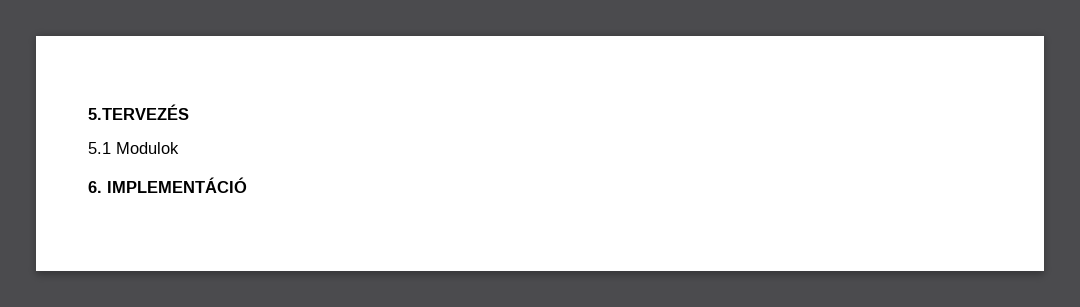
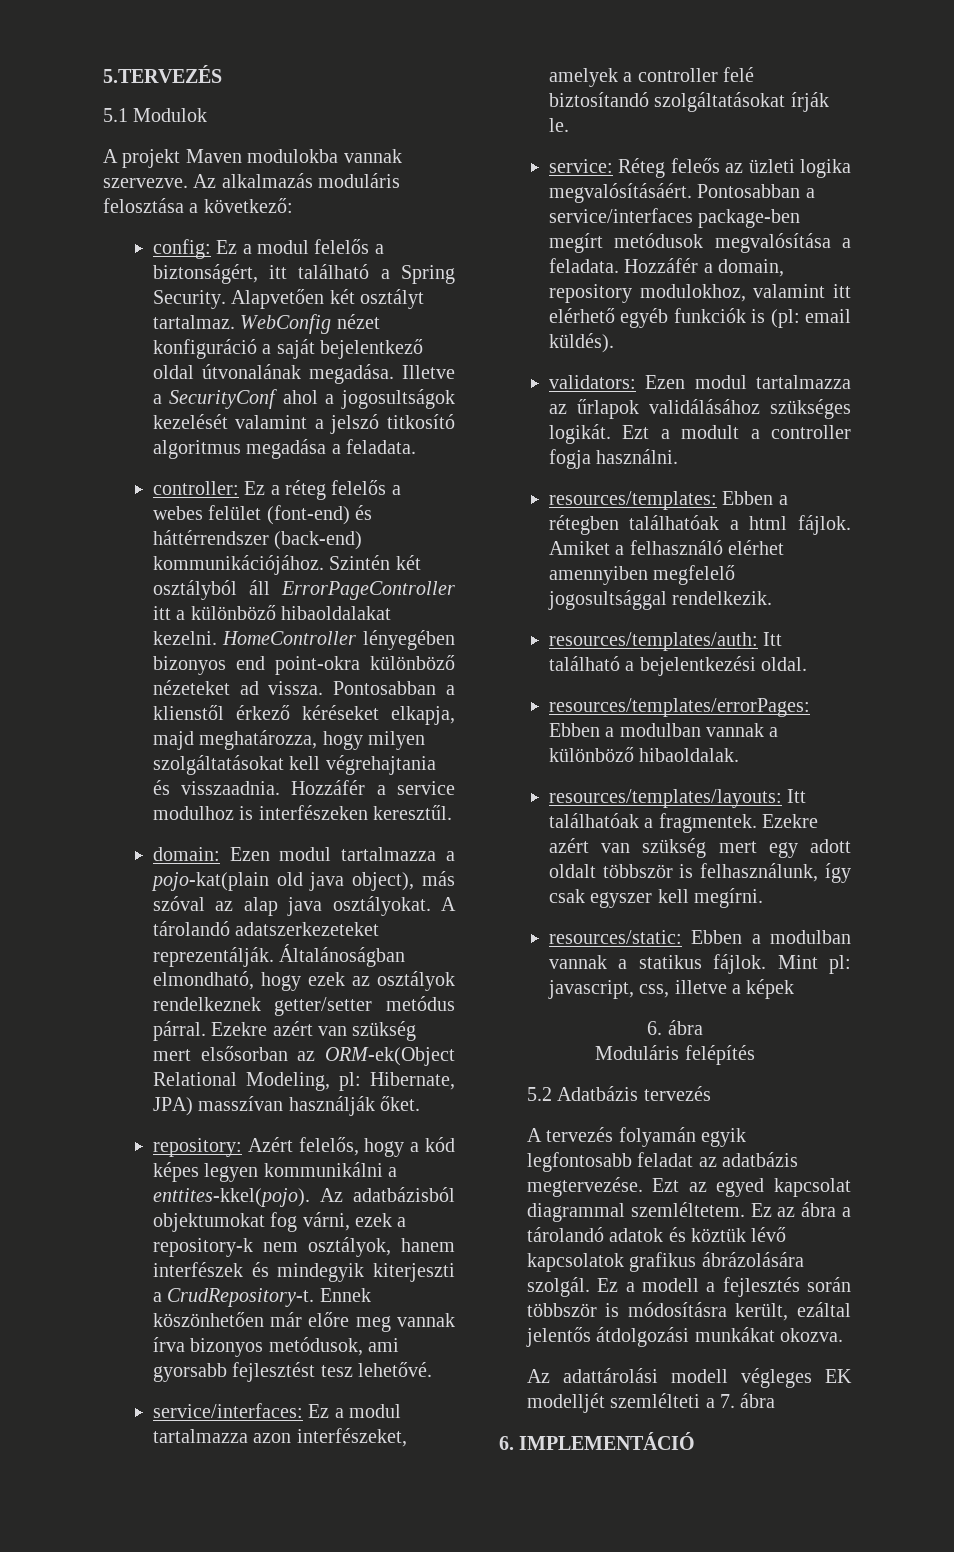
+ A projekt Maven modulokba vannak szervezve. Az alkalmazás moduláris felosztása a következő:
+ config: Ez a modul felelős a biztonságért, itt található a Spring Security. Alapvetően két osztályt tartalmaz. WebConfig nézet konfiguráció a saját bejelentkező oldal útvonalának megadása. Illetve a SecurityConf ahol a jogosultságok kezelését valamint a jelszó titkosító algoritmus megadása a feladata.
+ controller: Ez a réteg felelős a webes felület (font-end) és háttérrendszer (back-end) kommunikációjához. Szintén két osztályból áll ErrorPageController itt a különböző hibaoldalakat kezelni. HomeController lényegében bizonyos end point-okra különböző nézeteket ad vissza. Pontosabban a klienstől érkező kéréseket elkapja, majd meghatározza, hogy milyen szolgáltatásokat kell végrehajtania és visszaadnia. Hozzáfér a service modulhoz is interfészeken keresztűl.
+ domain: Ezen modul tartalmazza a pojo-kat(plain old java object), más szóval az alap java osztályokat. A tárolandó adatszerkezeteket reprezentálják. Általánoságban elmondható, hogy ezek az osztályok rendelkeznek getter/setter metódus párral. Ezekre azért van szükség mert elsősorban az ORM-ek(Object Relational Modeling, pl: Hibernate, JPA) masszívan használják őket.
+ repository: Azért felelős, hogy a kód képes legyen kommunikálni a enttites-kkel(pojo). Az adatbázisból objektumokat fog várni, ezek a repository-k nem osztályok, hanem interfészek és mindegyik kiterjeszti a CrudRepository-t. Ennek köszönhetően már előre meg vannak írva bizonyos metódusok, ami gyorsabb fejlesztést tesz lehetővé.
+ service/interfaces: Ez a modul tartalmazza azon interfészeket, amelyek a controller felé biztosítandó szolgáltatásokat írják le.
+ service: Réteg feleős az üzleti logika megvalósításáért. Pontosabban a service/interfaces package-ben megírt metódusok megvalósítása a feladata. Hozzáfér a domain, repository modulokhoz, valamint itt elérhető egyéb funkciók is (pl: email küldés).
+ validators: Ezen modul tartalmazza az űrlapok validálásához szükséges logikát. Ezt a modult a controller fogja használni.
+ resources/templates: Ebben a rétegben találhatóak a html fájlok. Amiket a felhasználó elérhet amennyiben megfelelő jogosultsággal rendelkezik.
+ resources/templates/auth: Itt található a bejelentkezési oldal.
+ resources/templates/errorPages: Ebben a modulban vannak a különböző hibaoldalak.
+ resources/templates/layouts: Itt találhatóak a fragmentek. Ezekre azért van szükség mert egy adott oldalt többször is felhasználunk, így csak egyszer kell megírni.
+ resources/static: Ebben a modulban vannak a statikus fájlok. Mint pl: javascript, css, illetve a képek
+ 6. ábra
+ Moduláris felépítés
+ 5.2 Adatbázis tervezés
+ A tervezés folyamán egyik legfontosabb feladat az adatbázis megtervezése. Ezt az egyed kapcsolat diagrammal szemléltetem. Ez az ábra a tárolandó adatok és köztük lévő kapcsolatok grafikus ábrázolására szolgál. Ez a modell a fejlesztés során többször is módosításra került, ezáltal jelentős átdolgozási munkákat okozva.
+ Az adattárolási modell végleges EK modelljét szemlélteti a 7. ábra

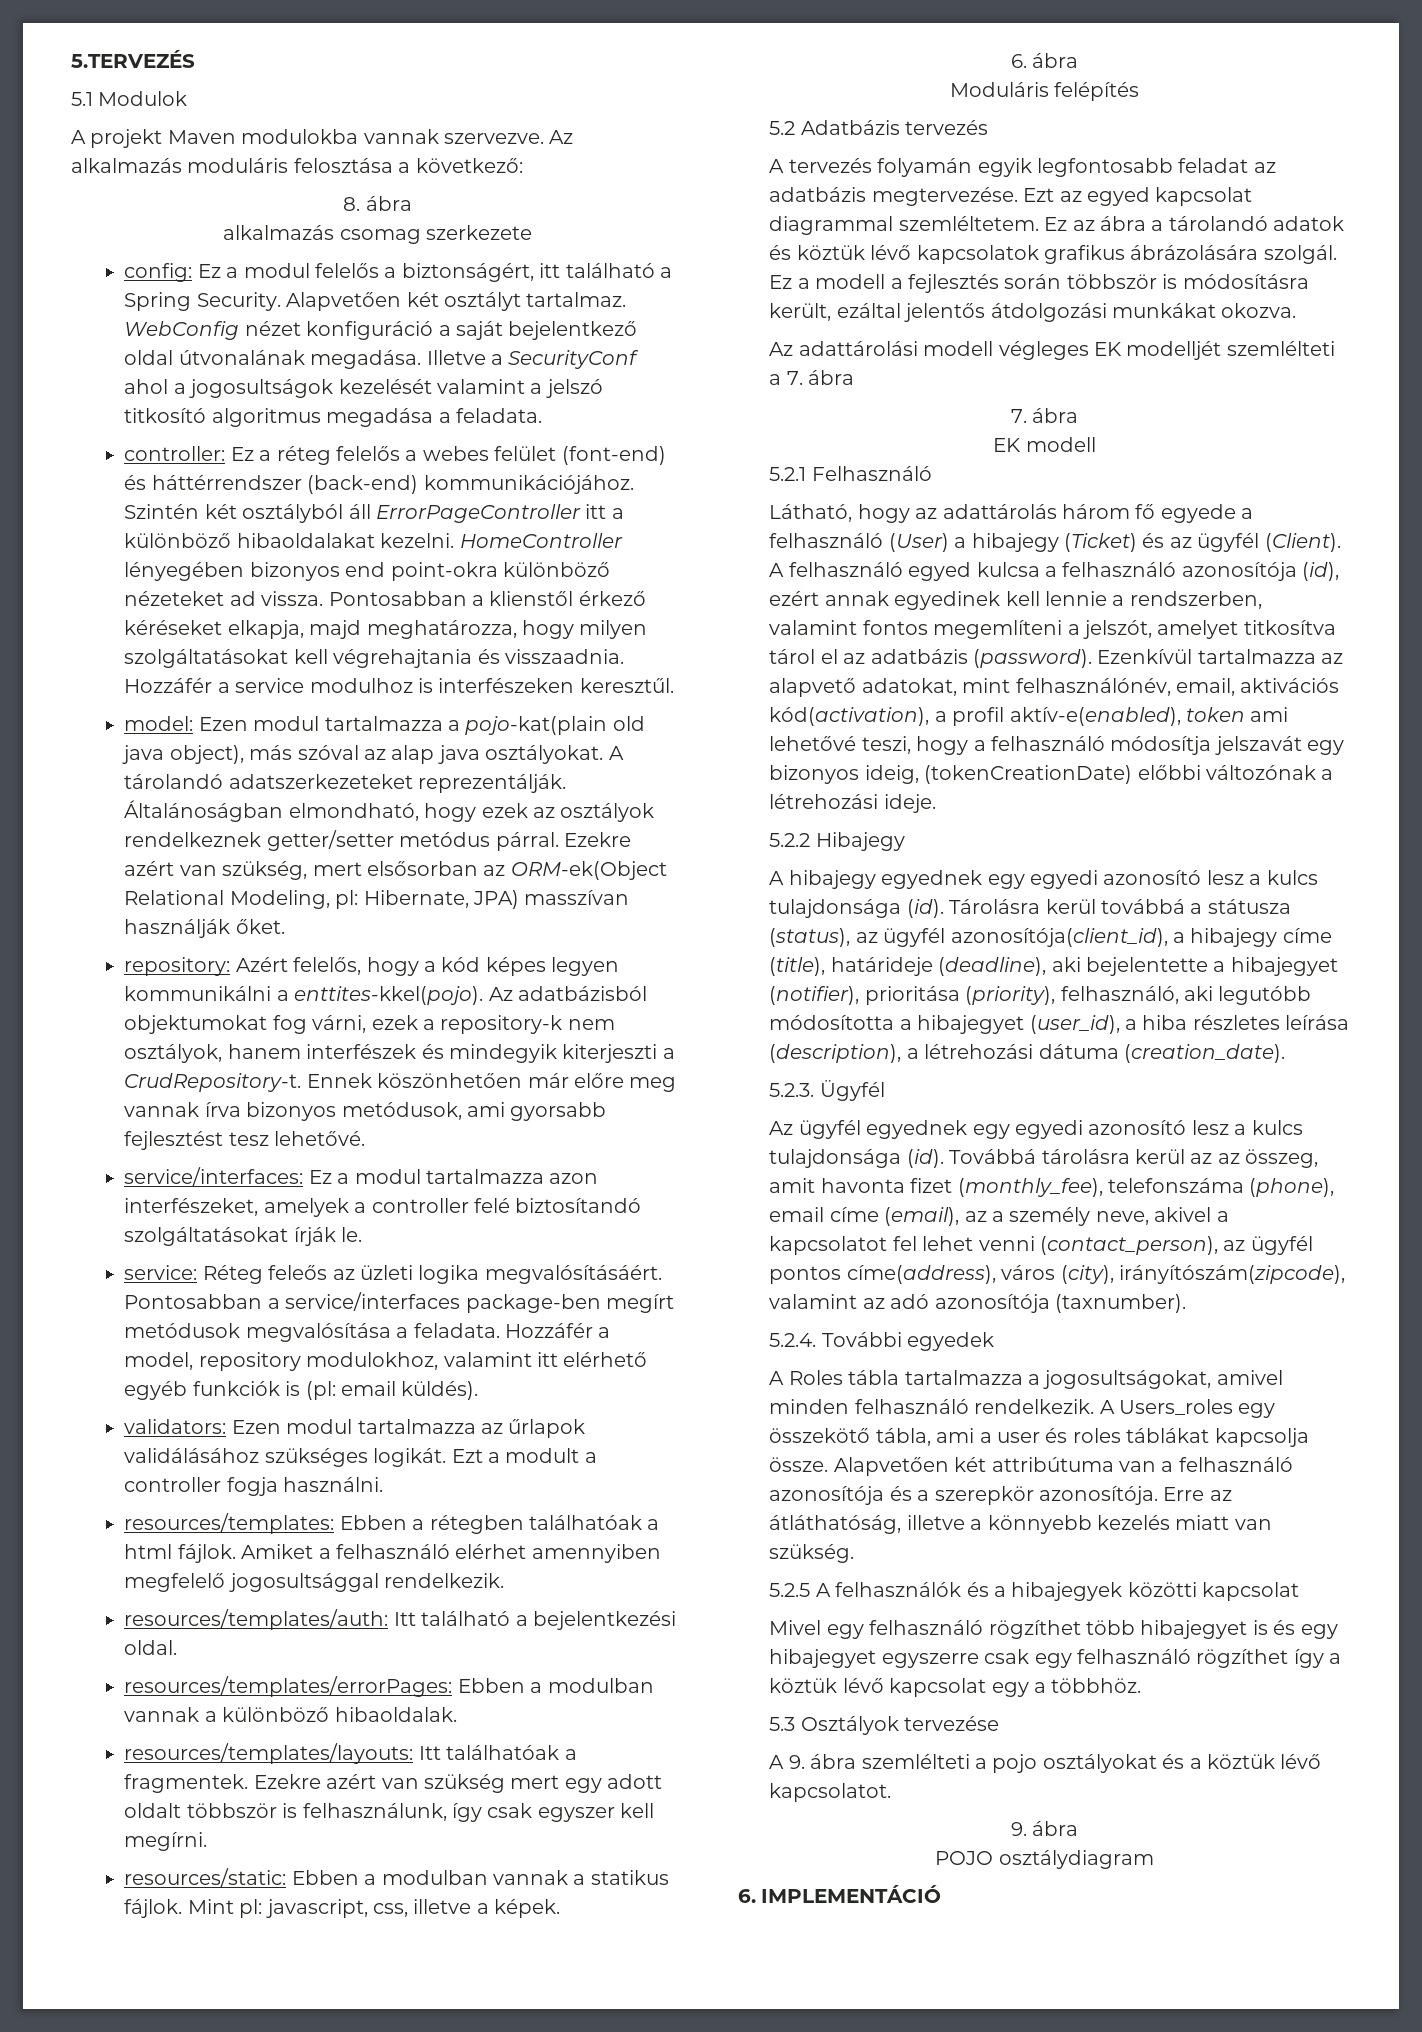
+ 8. ábra
+ alkalmazás csomag szerkezete
- domain: Ezen modul tartalmazza a pojo-kat(plain old java object), más szóval az alap java osztályokat.
+ model: Ezen modul tartalmazza a pojo-kat(plain old java object), más szóval az alap java osztályokat.
- Ezekre azért van szükség mert elsősorban az ORM-ek(Object Relational Modeling, pl: Hibernate, JPA) masszívan használják őket.
+ Ezekre azért van szükség, mert elsősorban az ORM-ek(Object Relational Modeling, pl: Hibernate, JPA) masszívan használják őket.
- Hozzáfér a domain, repository modulokhoz, valamint itt elérhető egyéb funkciók is (pl: email küldés).
+ Hozzáfér a model, repository modulokhoz, valamint itt elérhető egyéb funkciók is (pl: email küldés).
- Mint pl: javascript, css, illetve a képek
+ Mint pl: javascript, css, illetve a képek.
  Az adattárolási modell végleges EK modelljét szemlélteti a 7. ábra
+ 7. ábra
+ EK modell
+ 5.2.1 Felhasználó
+ Látható, hogy az adattárolás három fő egyede a felhasználó (User) a hibajegy (Ticket) és az ügyfél (Client). A felhasználó egyed kulcsa a felhasználó azonosítója (id), ezért annak egyedinek kell lennie a rendszerben, valamint fontos megemlíteni a jelszót, amelyet titkosítva tárol el az adatbázis (password). Ezenkívül tartalmazza az alapvető adatokat, mint felhasználónév, email, aktivációs kód(activation), a profil aktív-e(enabled), token ami lehetővé teszi, hogy a felhasználó módosítja jelszavát egy bizonyos ideig, (tokenCreationDate) előbbi változónak a létrehozási ideje.
+ 5.2.2 Hibajegy
+ A hibajegy egyednek egy egyedi azonosító lesz a kulcs tulajdonsága (id). Tárolásra kerül továbbá a státusza (status), az ügyfél azonosítója(client_id), a hibajegy címe (title), határideje (deadline), aki bejelentette a hibajegyet (notifier), prioritása (priority), felhasználó, aki legutóbb módosította a hibajegyet (user_id), a hiba részletes leírása (description), a létrehozási dátuma (creation_date).
+ 5.2.3. Ügyfél
+ Az ügyfél egyednek egy egyedi azonosító lesz a kulcs tulajdonsága (id). Továbbá tárolásra kerül az az összeg, amit havonta fizet (monthly_fee), telefonszáma (phone), email címe (email), az a személy neve, akivel a kapcsolatot fel lehet venni (contact_person), az ügyfél pontos címe(address), város (city), irányítószám(zipcode), valamint az adó azonosítója (taxnumber).
+ 5.2.4. További egyedek
+ A Roles tábla tartalmazza a jogosultságokat, amivel minden felhasználó rendelkezik. A Users_roles egy összekötő tábla, ami a user és roles táblákat kapcsolja össze. Alapvetően két attribútuma van a felhasználó azonosítója és a szerepkör azonosítója. Erre az átláthatóság, illetve a könnyebb kezelés miatt van szükség.
+ 5.2.5 A felhasználók és a hibajegyek közötti kapcsolat
+ Mivel egy felhasználó rögzíthet több hibajegyet is és egy hibajegyet egyszerre csak egy felhasználó rögzíthet így a köztük lévő kapcsolat egy a többhöz.
+ 5.3 Osztályok tervezése
+ A 9. ábra szemlélteti a pojo osztályokat és a köztük lévő kapcsolatot.
+ 9. ábra
+ POJO osztálydiagram

